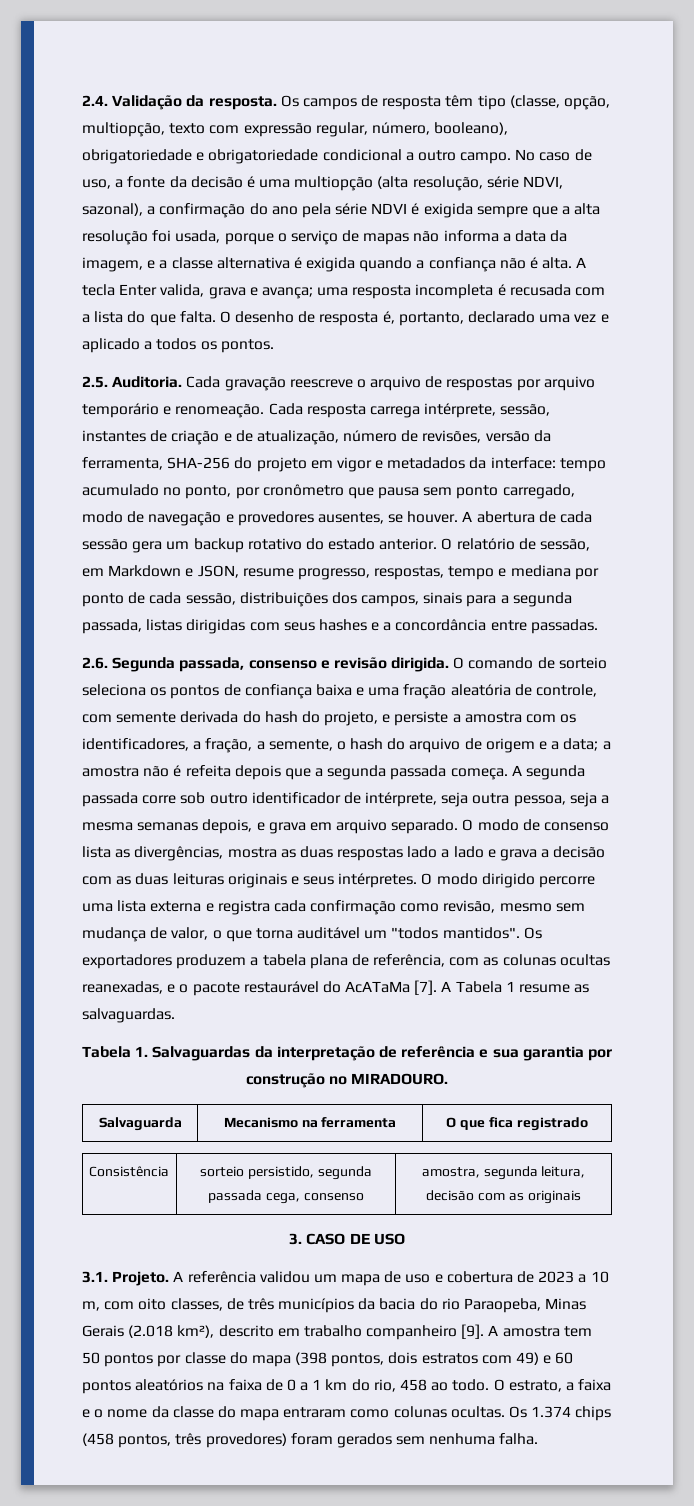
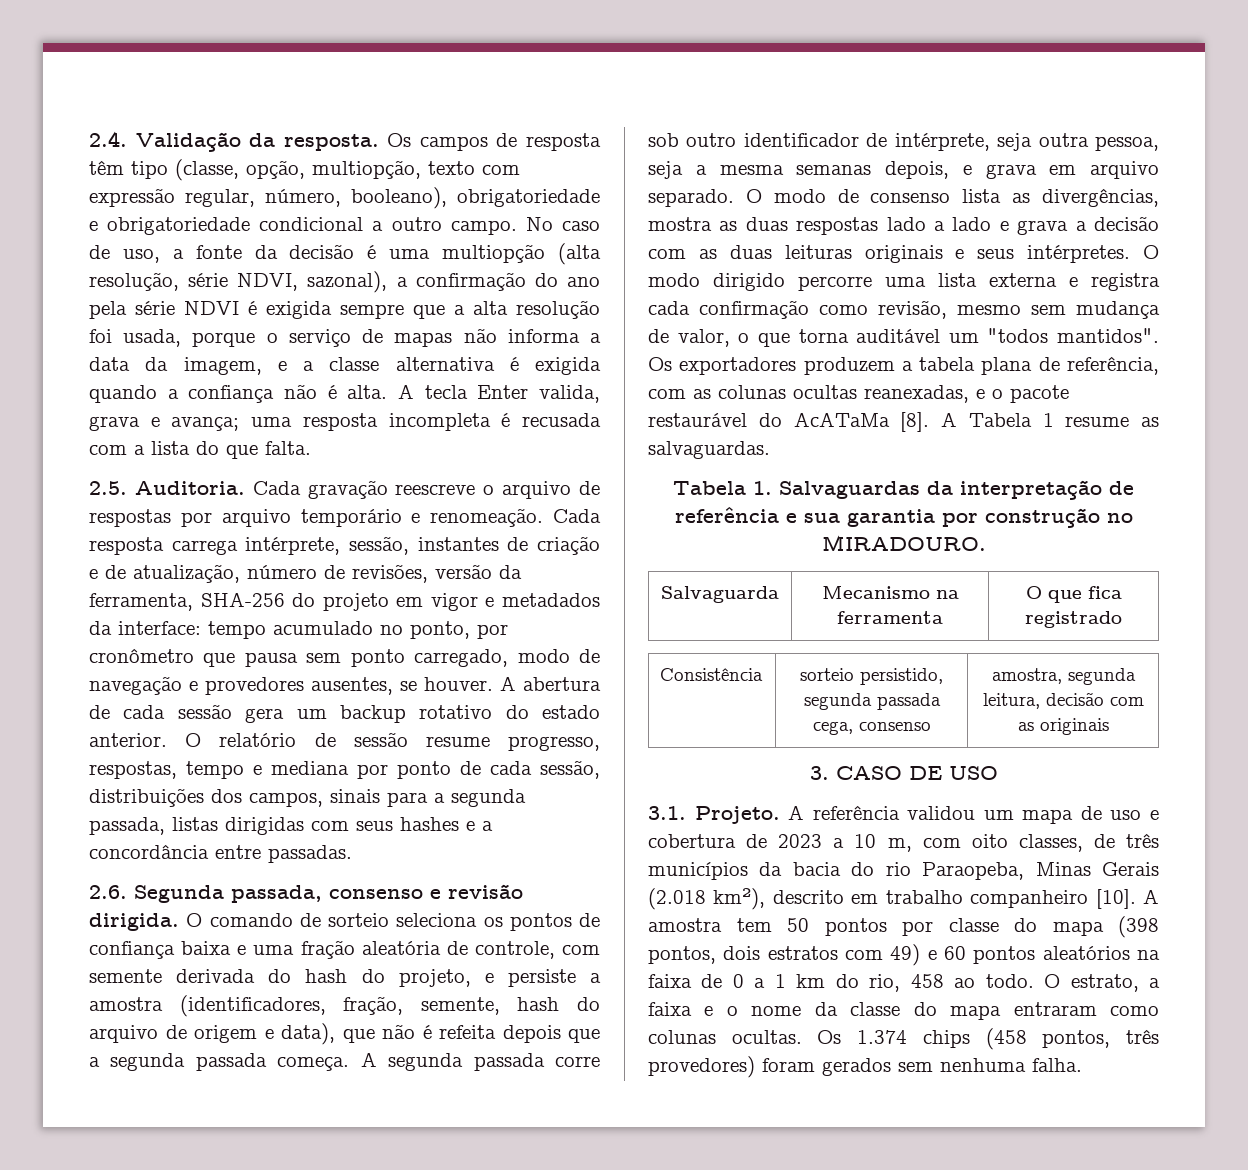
- O desenho de resposta é, portanto, declarado uma vez e aplicado a todos os pontos.
- O relatório de sessão, em Markdown e JSON, resume progresso, respostas, tempo e mediana por ponto de cada sessão, distribuições dos campos, sinais para a segunda passada, listas dirigidas com seus hashes e a concordância entre passadas.
+ O relatório de sessão resume progresso, respostas, tempo e mediana por ponto de cada sessão, distribuições dos campos, sinais para a segunda passada, listas dirigidas com seus hashes e a concordância entre passadas.
- O comando de sorteio seleciona os pontos de confiança baixa e uma fração aleatória de controle, com semente derivada do hash do projeto, e persiste a amostra com os identificadores, a fração, a semente, o hash do arquivo de origem e a data; a amostra não é refeita depois que a segunda passada começa.
+ O comando de sorteio seleciona os pontos de confiança baixa e uma fração aleatória de controle, com semente derivada do hash do projeto, e persiste a amostra (identificadores, fração, semente, hash do arquivo de origem e data), que não é refeita depois que a segunda passada começa.
- Os exportadores produzem a tabela plana de referência, com as colunas ocultas reanexadas, e o pacote restaurável do AcATaMa [7].
+ Os exportadores produzem a tabela plana de referência, com as colunas ocultas reanexadas, e o pacote restaurável do AcATaMa [8].
- A referência validou um mapa de uso e cobertura de 2023 a 10 m, com oito classes, de três municípios da bacia do rio Paraopeba, Minas Gerais (2.018 km²), descrito em trabalho companheiro [9].
+ A referência validou um mapa de uso e cobertura de 2023 a 10 m, com oito classes, de três municípios da bacia do rio Paraopeba, Minas Gerais (2.018 km²), descrito em trabalho companheiro [10].

